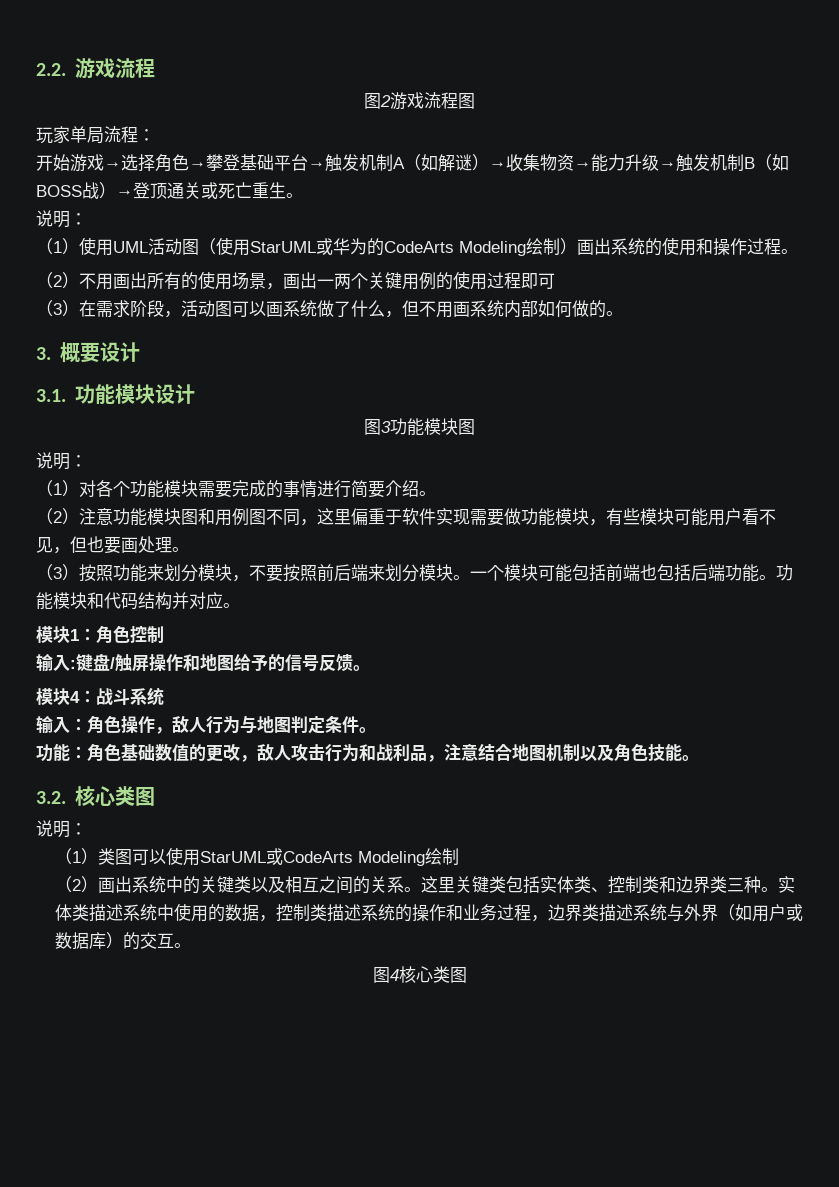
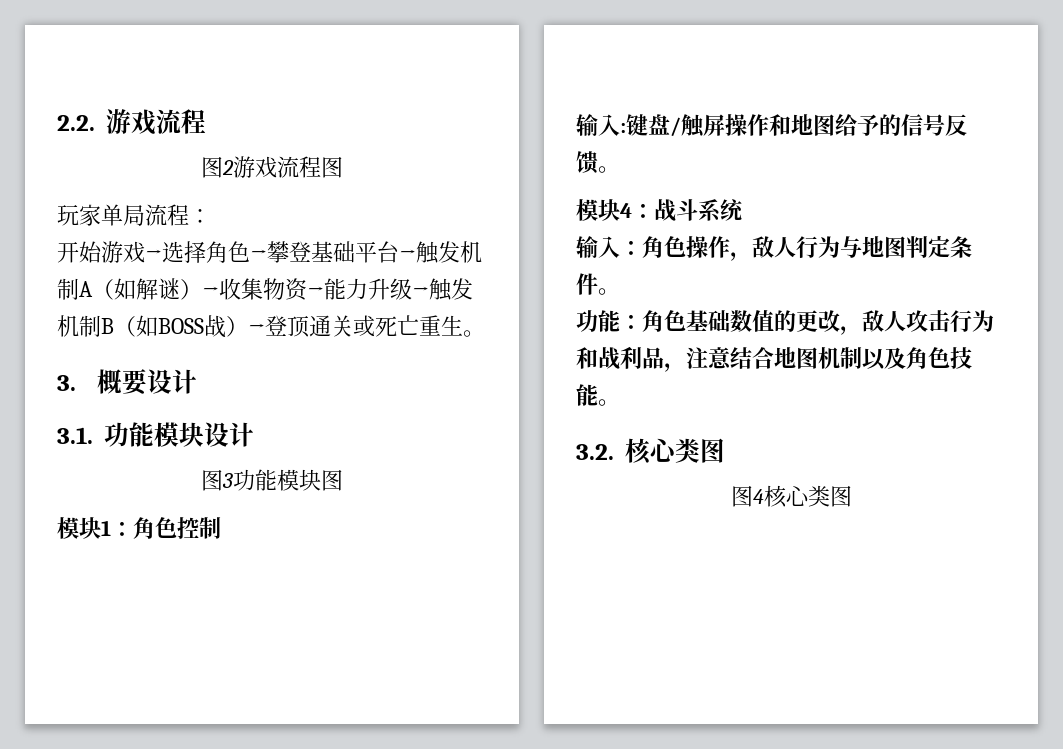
  开始游戏→选择角色→攀登基础平台→触发机制A（如解谜）→收集物资→能力升级→触发机制B（如BOSS战）→登顶通关或死亡重生。
- 说明：
- （1）使用UML活动图（使用StarUML或华为的CodeArts Modeling绘制）画出系统的使用和操作过程。
- （2）不用画出所有的使用场景，画出一两个关键用例的使用过程即可
- （3）在需求阶段，活动图可以画系统做了什么，但不用画系统内部如何做的。
  图3功能模块图
- 说明：
- （1）对各个功能模块需要完成的事情进行简要介绍。
- （2）注意功能模块图和用例图不同，这里偏重于软件实现需要做功能模块，有些模块可能用户看不见，但也要画处理。
- （3）按照功能来划分模块，不要按照前后端来划分模块。一个模块可能包括前端也包括后端功能。功能模块和代码结构并对应。
  3.2.核心类图
- 说明：
- （1）类图可以使用StarUML或CodeArts Modeling绘制
- （2）画出系统中的关键类以及相互之间的关系。这里关键类包括实体类、控制类和边界类三种。实体类描述系统中使用的数据，控制类描述系统的操作和业务过程，边界类描述系统与外界（如用户或数据库）的交互。

